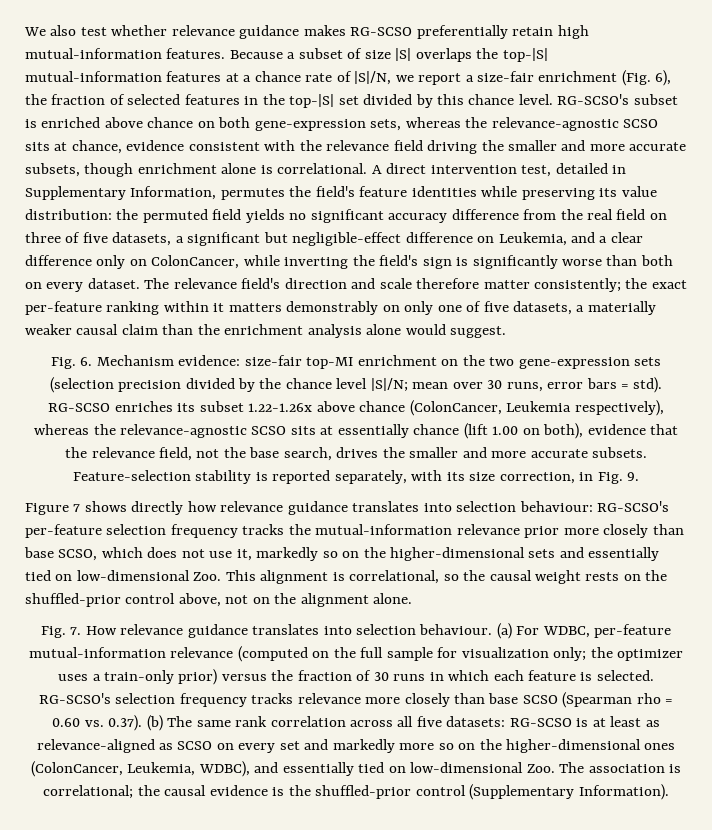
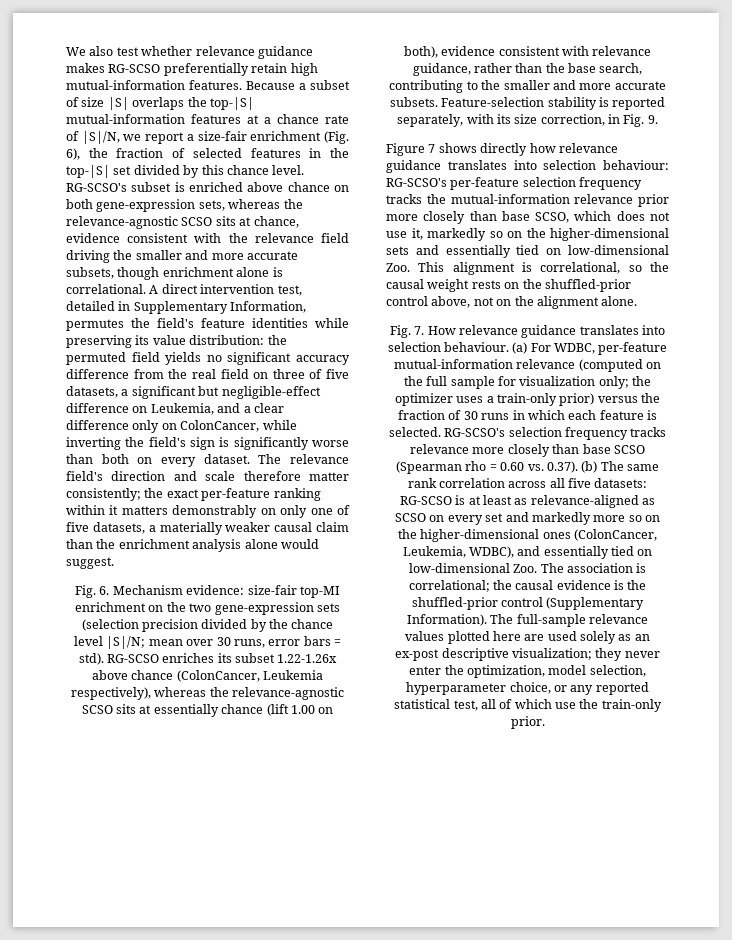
- RG-SCSO enriches its subset 1.22-1.26x above chance (ColonCancer, Leukemia respectively), whereas the relevance-agnostic SCSO sits at essentially chance (lift 1.00 on both), evidence that the relevance field, not the base search, drives the smaller and more accurate subsets.
+ RG-SCSO enriches its subset 1.22-1.26x above chance (ColonCancer, Leukemia respectively), whereas the relevance-agnostic SCSO sits at essentially chance (lift 1.00 on both), evidence consistent with relevance guidance, rather than the base search, contributing to the smaller and more accurate subsets.
+ The full-sample relevance values plotted here are used solely as an ex-post descriptive visualization; they never enter the optimization, model selection, hyperparameter choice, or any reported statistical test, all of which use the train-only prior.

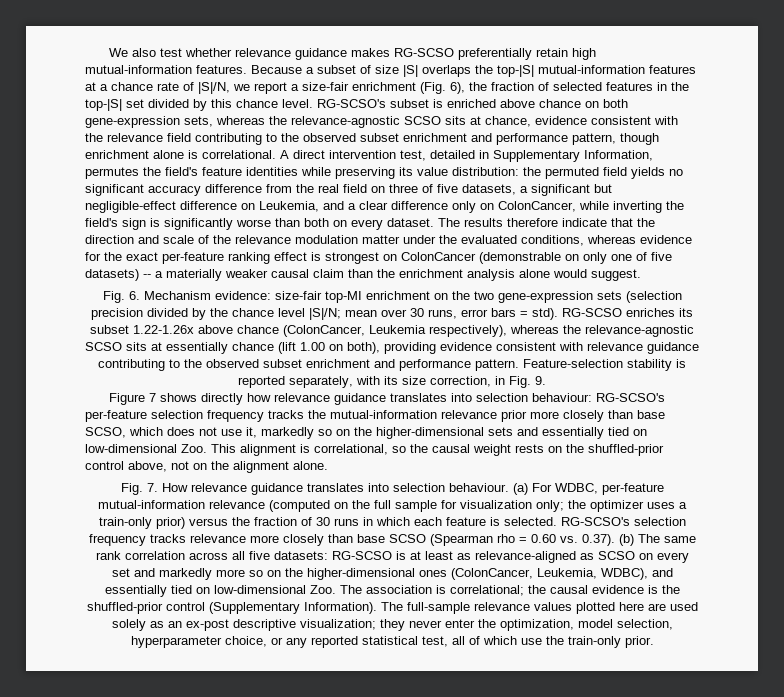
- RG-SCSO's subset is enriched above chance on both gene-expression sets, whereas the relevance-agnostic SCSO sits at chance, evidence consistent with the relevance field driving the smaller and more accurate subsets, though enrichment alone is correlational.
+ RG-SCSO's subset is enriched above chance on both gene-expression sets, whereas the relevance-agnostic SCSO sits at chance, evidence consistent with the relevance field contributing to the observed subset enrichment and performance pattern, though enrichment alone is correlational.
- The relevance field's direction and scale therefore matter consistently; the exact per-feature ranking within it matters demonstrably on only one of five datasets, a materially weaker causal claim than the enrichment analysis alone would suggest.
+ The results therefore indicate that the direction and scale of the relevance modulation matter under the evaluated conditions, whereas evidence for the exact per-feature ranking effect is strongest on ColonCancer (demonstrable on only one of five datasets) -- a materially weaker causal claim than the enrichment analysis alone would suggest.
- RG-SCSO enriches its subset 1.22-1.26x above chance (ColonCancer, Leukemia respectively), whereas the relevance-agnostic SCSO sits at essentially chance (lift 1.00 on both), evidence consistent with relevance guidance, rather than the base search, contributing to the smaller and more accurate subsets.
+ RG-SCSO enriches its subset 1.22-1.26x above chance (ColonCancer, Leukemia respectively), whereas the relevance-agnostic SCSO sits at essentially chance (lift 1.00 on both), providing evidence consistent with relevance guidance contributing to the observed subset enrichment and performance pattern.

